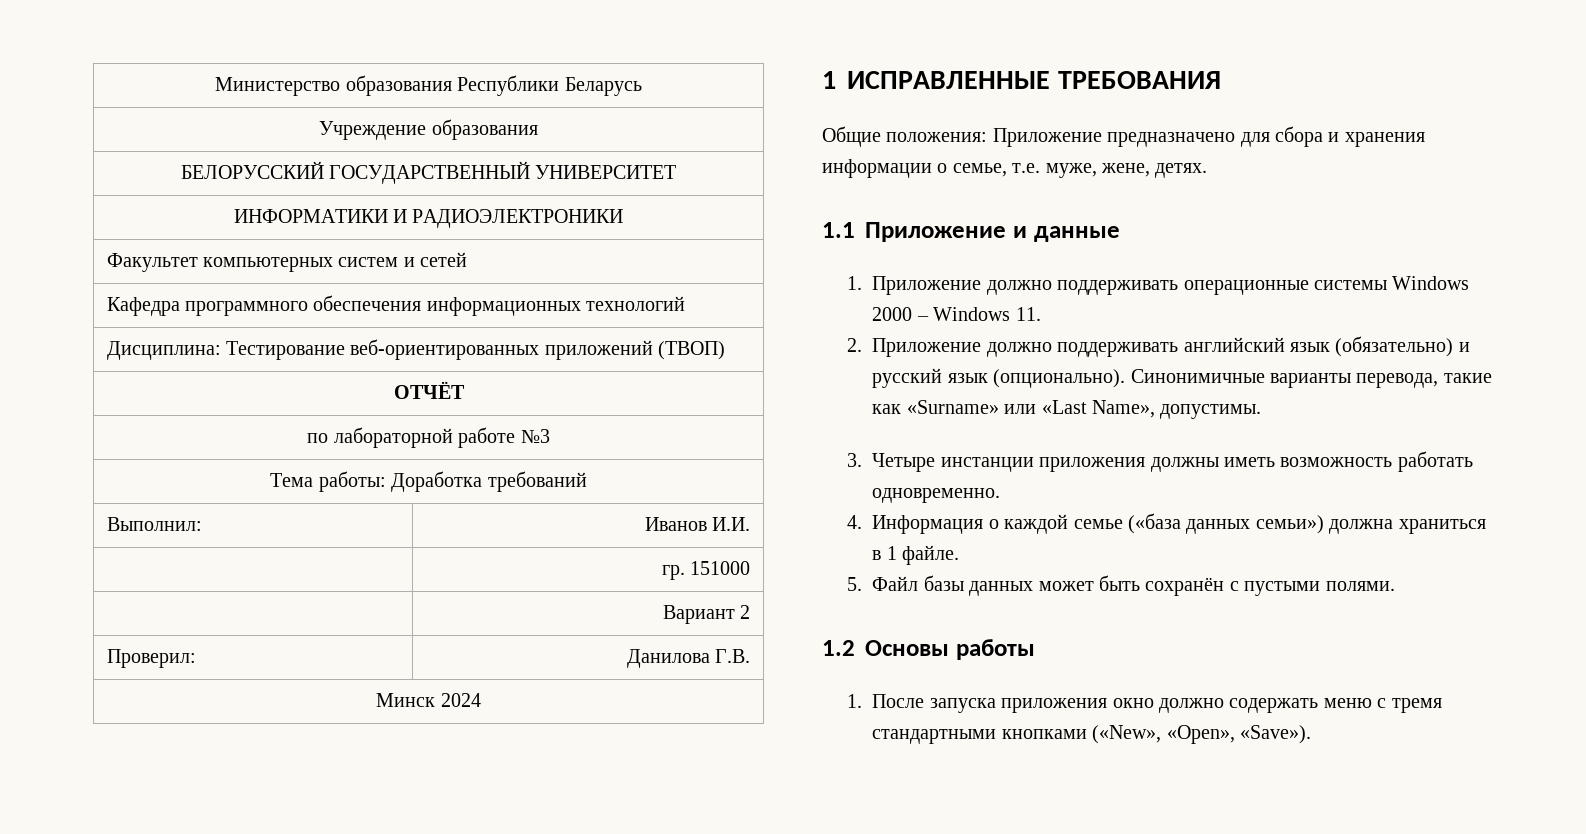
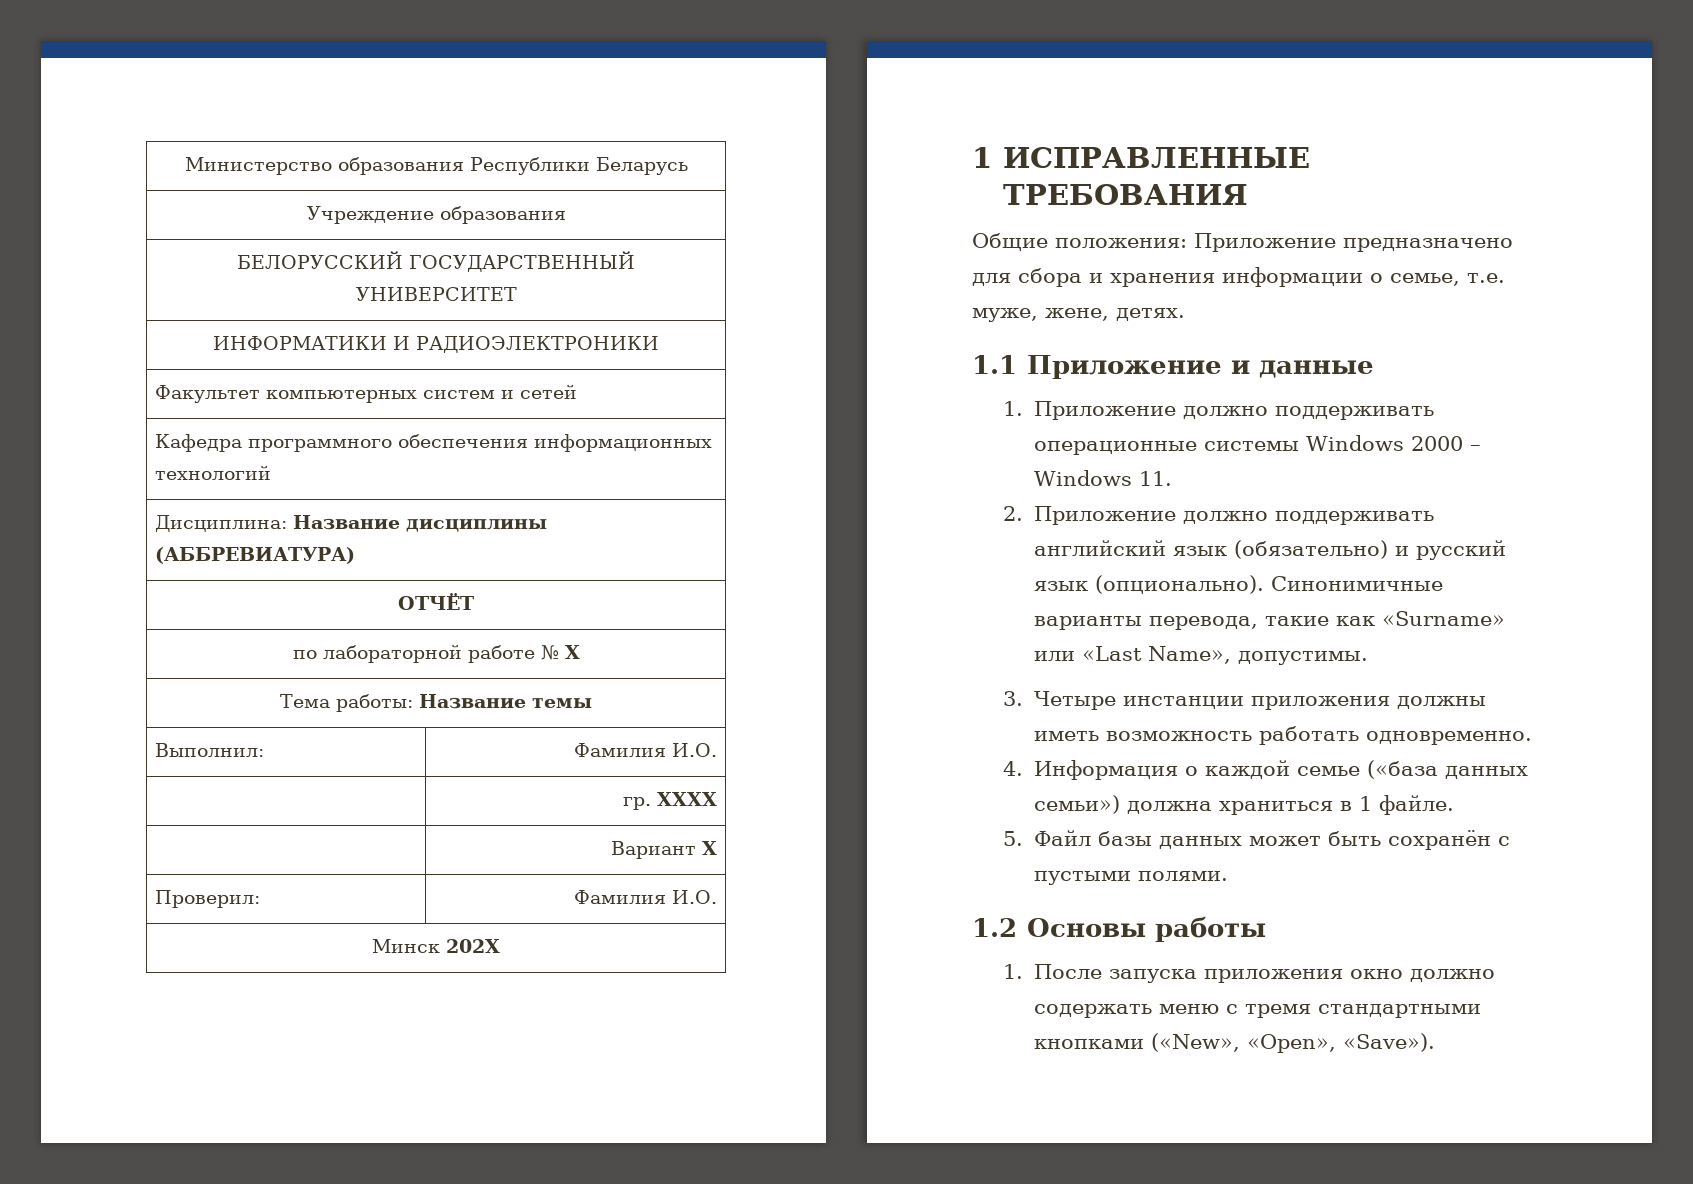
- Дисциплина: Тестирование веб-ориентированных приложений (ТВОП)
+ Дисциплина: Название дисциплины (АББРЕВИАТУРА)
- по лабораторной работе №3
+ по лабораторной работе № X
- Тема работы: Доработка требований
+ Тема работы: Название темы
- Выполнил: | Иванов И.И.
+ Выполнил: | Фамилия И.О.
- | гр. 151000
+ | гр. XXXX
- | Вариант 2
+ | Вариант X
- Проверил: | Данилова Г.В.
+ Проверил: | Фамилия И.О.
- Минск 2024
+ Минск 202X

